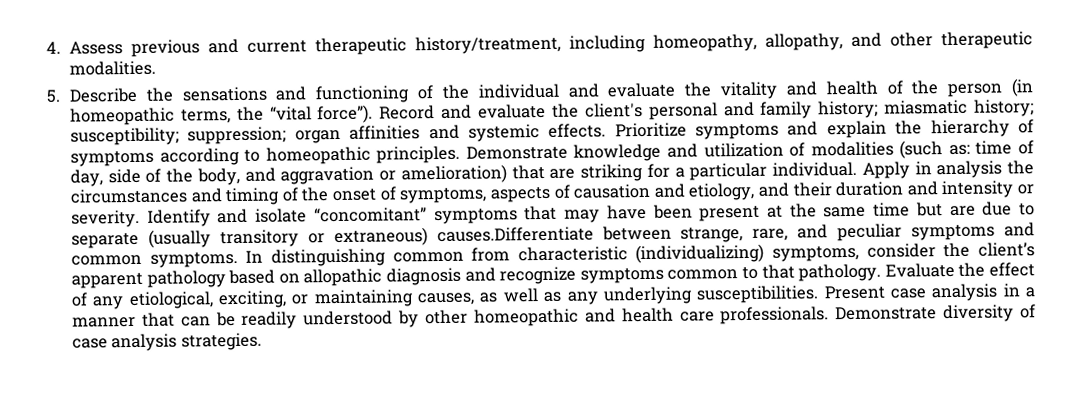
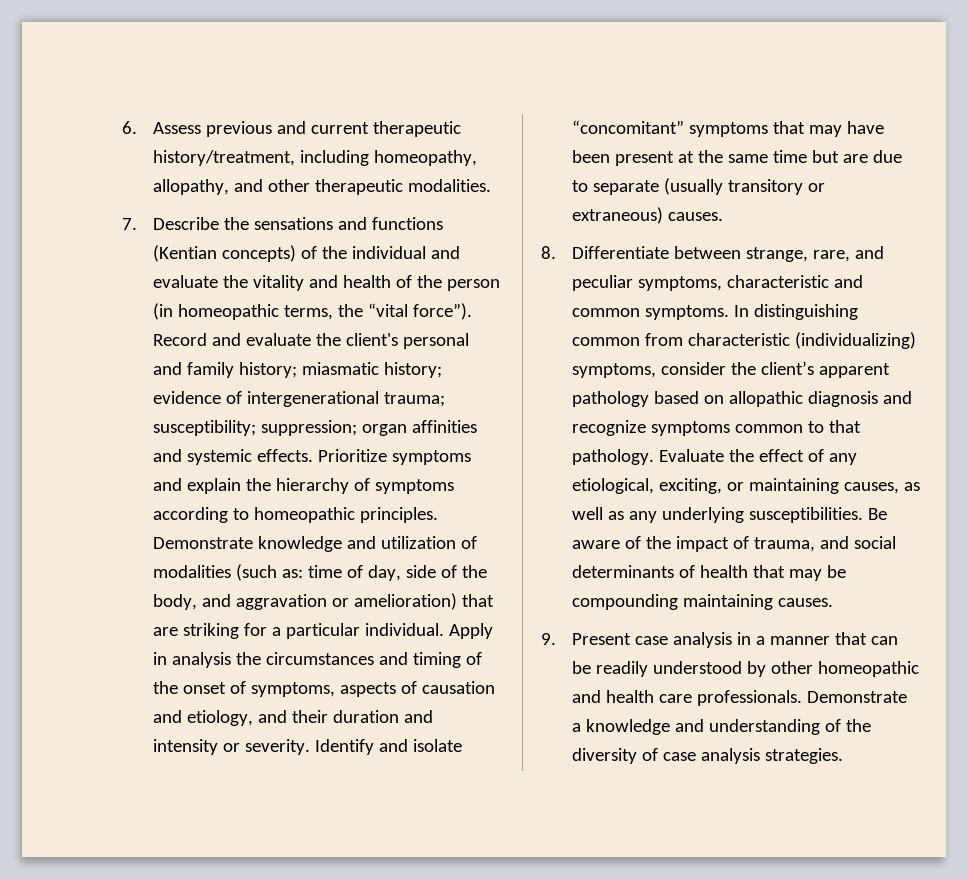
- 4. Assess previous and current therapeutic history/treatment, including homeopathy, allopathy, and other therapeutic modalities.
+ 6. Assess previous and current therapeutic history/treatment, including homeopathy, allopathy, and other therapeutic modalities.
- 5. Describe the sensations and functioning of the individual and evaluate the vitality and health of the person (in homeopathic terms, the “vital force”).
+ 7. Describe the sensations and functions (Kentian concepts) of the individual and evaluate the vitality and health of the person (in homeopathic terms, the “vital force”).
- Record and evaluate the client's personal and family history; miasmatic history; susceptibility; suppression; organ affinities and systemic effects.
+ Record and evaluate the client's personal and family history; miasmatic history; evidence of intergenerational trauma; susceptibility; suppression; organ affinities and systemic effects.
- Identify and isolate “concomitant” symptoms that may have been present at the same time but are due to separate (usually transitory or extraneous) causes.Differentiate between strange, rare, and peculiar symptoms and common symptoms.
+ Identify and isolate “concomitant” symptoms that may have been present at the same time but are due to separate (usually transitory or extraneous) causes.
+ 8. Differentiate between strange, rare, and peculiar symptoms, characteristic and common symptoms.
- Present case analysis in a manner that can be readily understood by other homeopathic and health care professionals.
+ Be aware of the impact of trauma, and social determinants of health that may be compounding maintaining causes.
+ 9. Present case analysis in a manner that can be readily understood by other homeopathic and health care professionals.
- Demonstrate diversity of case analysis strategies.
+ Demonstrate a knowledge and understanding of the diversity of case analysis strategies.

